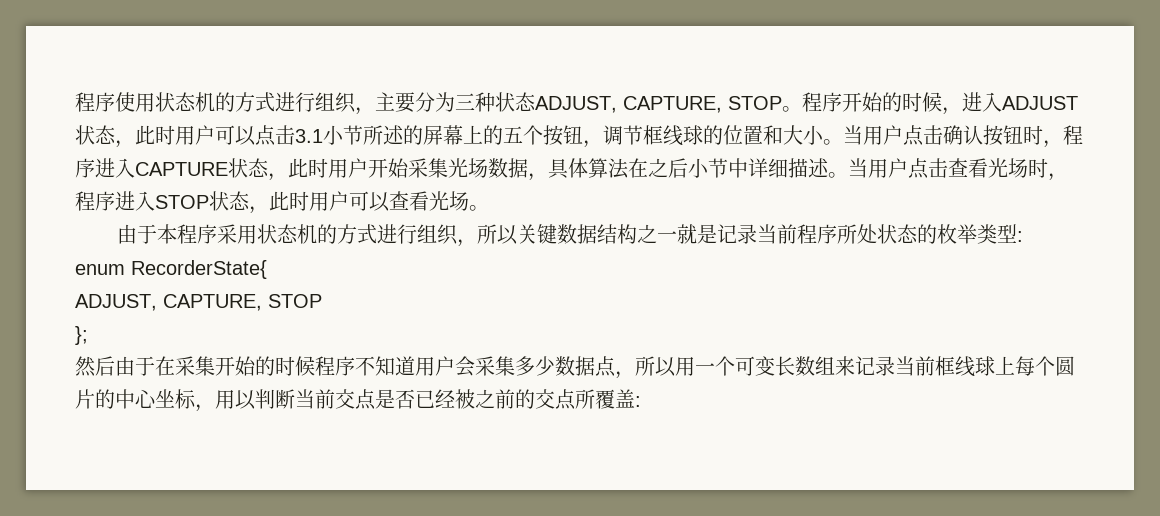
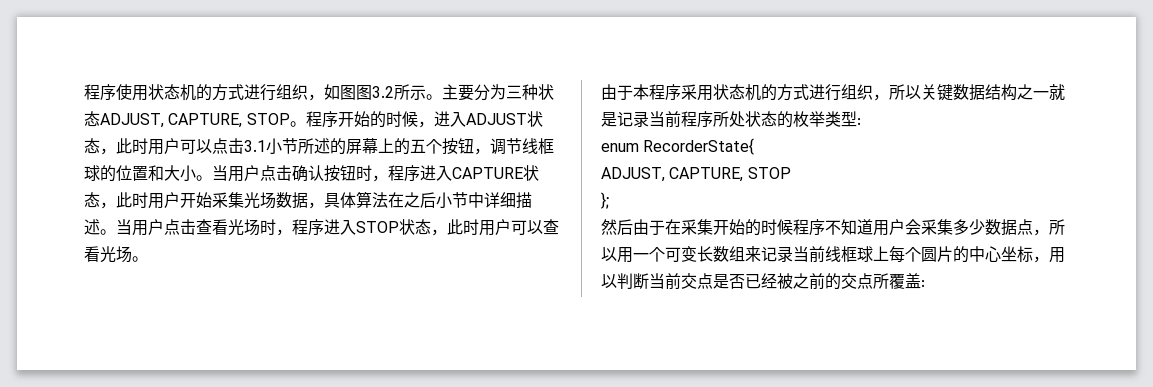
- 程序使用状态机的方式进行组织，主要分为三种状态ADJUST, CAPTURE, STOP。
+ 程序使用状态机的方式进行组织，如图图3.2所示。主要分为三种状态ADJUST, CAPTURE, STOP。
- 程序开始的时候，进入ADJUST状态，此时用户可以点击3.1小节所述的屏幕上的五个按钮，调节框线球的位置和大小。
+ 程序开始的时候，进入ADJUST状态，此时用户可以点击3.1小节所述的屏幕上的五个按钮，调节线框球的位置和大小。
- 然后由于在采集开始的时候程序不知道用户会采集多少数据点，所以用一个可变长数组来记录当前框线球上每个圆片的中心坐标，用以判断当前交点是否已经被之前的交点所覆盖:
+ 然后由于在采集开始的时候程序不知道用户会采集多少数据点，所以用一个可变长数组来记录当前线框球上每个圆片的中心坐标，用以判断当前交点是否已经被之前的交点所覆盖:

